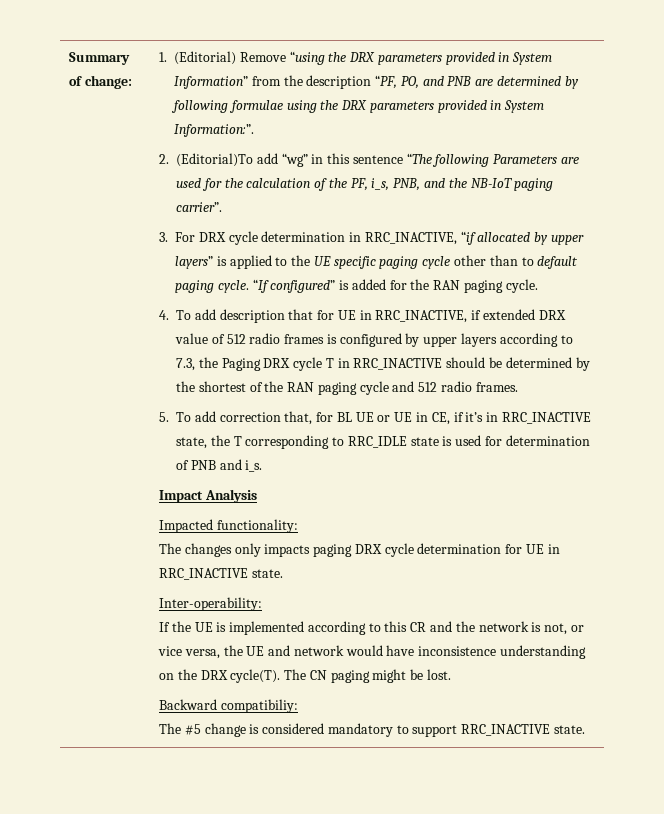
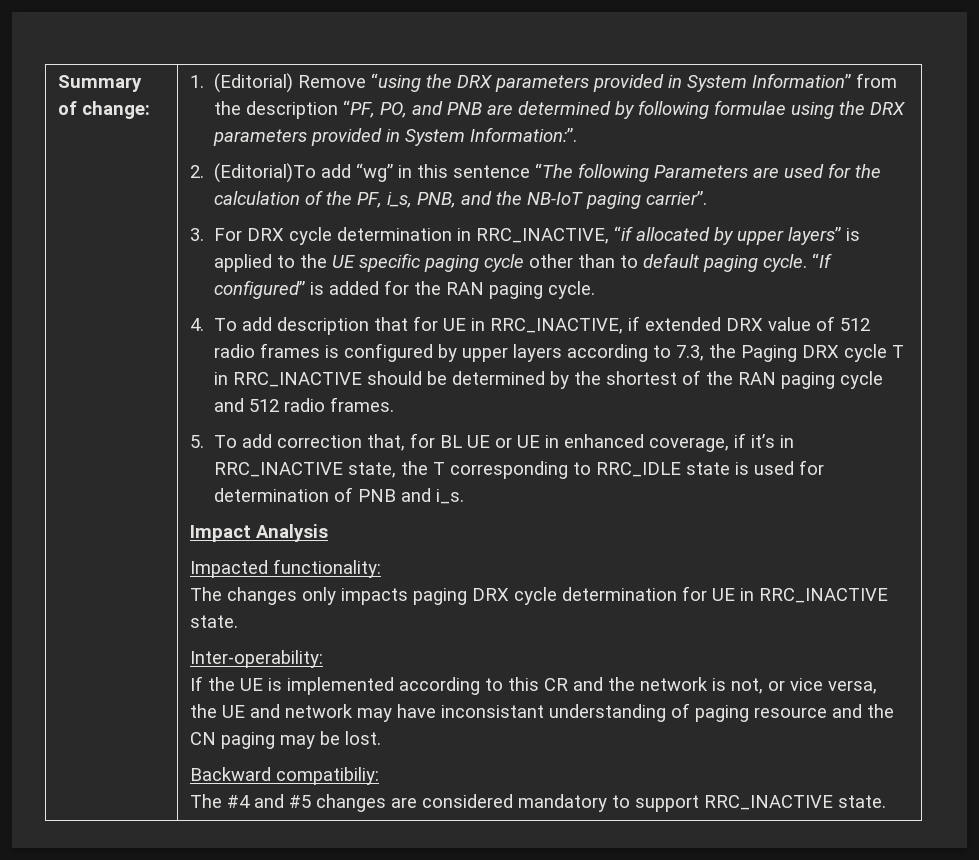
- 5. To add correction that, for BL UE or UE in CE, if it’s in RRC_INACTIVE state, the T corresponding to RRC_IDLE state is used for determination of PNB and i_s.
+ 5. To add correction that, for BL UE or UE in enhanced coverage, if it’s in RRC_INACTIVE state, the T corresponding to RRC_IDLE state is used for determination of PNB and i_s.
- If the UE is implemented according to this CR and the network is not, or vice versa, the UE and network would have inconsistence understanding on the DRX cycle(T). The CN paging might be lost.
+ If the UE is implemented according to this CR and the network is not, or vice versa, the UE and network may have inconsistant understanding of paging resource and the CN paging may be lost.
- The #5 change is considered mandatory to support RRC_INACTIVE state.
+ The #4 and #5 changes are considered mandatory to support RRC_INACTIVE state.

